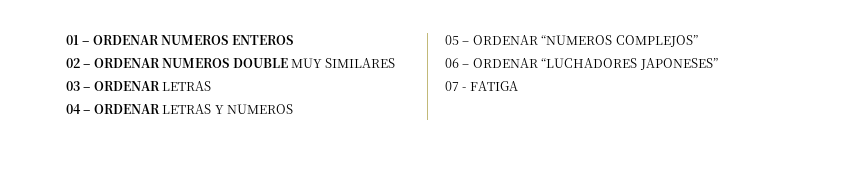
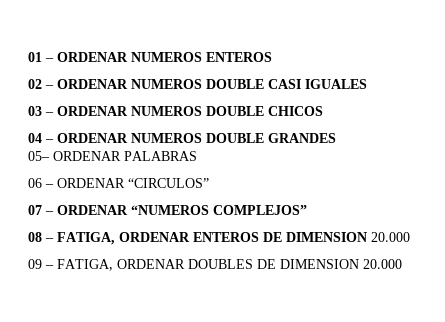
- 02 – ORDENAR NUMEROS DOUBLE MUY SIMILARES
+ 02 – ORDENAR NUMEROS DOUBLE CASI IGUALES
- 03 – ORDENAR LETRAS
+ 03 – ORDENAR NUMEROS DOUBLE CHICOS
- 04 – ORDENAR LETRAS Y NUMEROS
- 05 – ORDENAR “NUMEROS COMPLEJOS”
- 06 – ORDENAR “LUCHADORES JAPONESES”
- 07 - FATIGA
+ 04 – ORDENAR NUMEROS DOUBLE GRANDES
+ 05– ORDENAR PALABRAS
+ 06 – ORDENAR “CIRCULOS”
+ 07 – ORDENAR “NUMEROS COMPLEJOS”
+ 08 – FATIGA, ORDENAR ENTEROS DE DIMENSION 20.000
+ 09 – FATIGA, ORDENAR DOUBLES DE DIMENSION 20.000

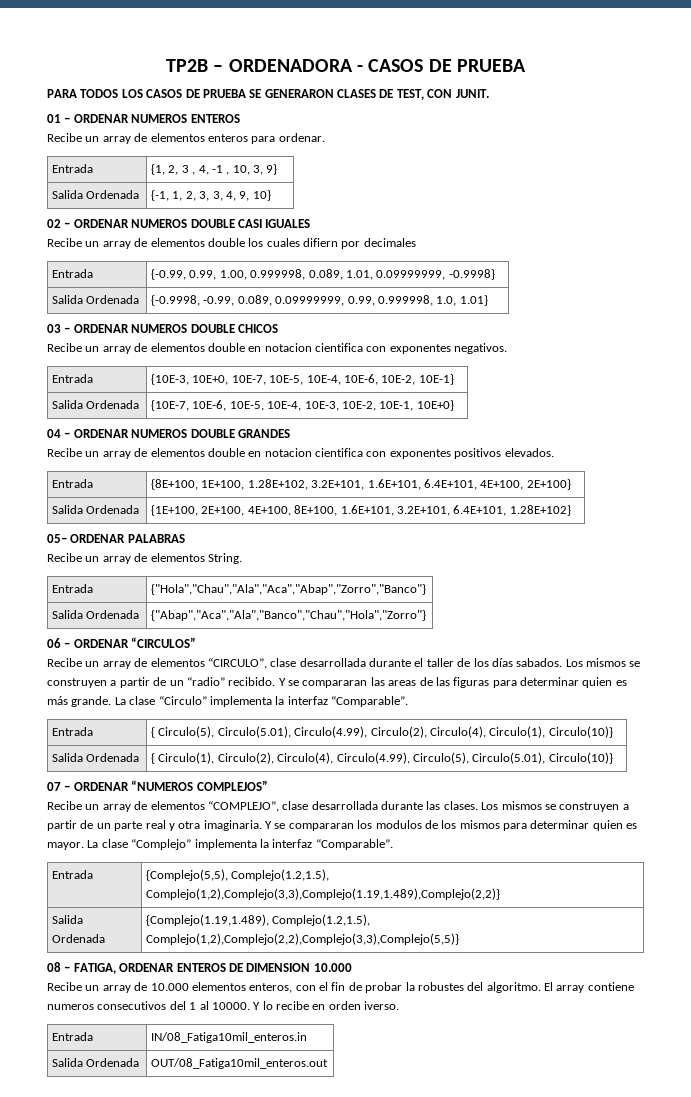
+ TP2B – ORDENADORA - CASOS DE PRUEBA
+ PARA TODOS LOS CASOS DE PRUEBA SE GENERARON CLASES DE TEST, CON JUNIT.
+ Recibe un array de elementos enteros para ordenar.
+ Entrada | {1, 2, 3 , 4, -1 , 10, 3, 9}
+ Salida Ordenada | {-1, 1, 2, 3, 3, 4, 9, 10}
+ Recibe un array de elementos double los cuales difiern por decimales
+ Entrada | {-0.99, 0.99, 1.00, 0.999998, 0.089, 1.01, 0.09999999, -0.9998}
+ Salida Ordenada | {-0.9998, -0.99, 0.089, 0.09999999, 0.99, 0.999998, 1.0, 1.01}
+ Recibe un array de elementos double en notacion cientifica con exponentes negativos.
+ Entrada | {10E-3, 10E+0, 10E-7, 10E-5, 10E-4, 10E-6, 10E-2, 10E-1}
+ Salida Ordenada | {10E-7, 10E-6, 10E-5, 10E-4, 10E-3, 10E-2, 10E-1, 10E+0}
+ Recibe un array de elementos double en notacion cientifica con exponentes positivos elevados.
+ Entrada | {8E+100, 1E+100, 1.28E+102, 3.2E+101, 1.6E+101, 6.4E+101, 4E+100, 2E+100}
+ Salida Ordenada | {1E+100, 2E+100, 4E+100, 8E+100, 1.6E+101, 3.2E+101, 6.4E+101, 1.28E+102}
  05– ORDENAR PALABRAS
+ Recibe un array de elementos String.
+ Entrada | {"Hola","Chau","Ala","Aca","Abap","Zorro","Banco"}
+ Salida Ordenada | {"Abap","Aca","Ala","Banco","Chau","Hola","Zorro"}
  06 – ORDENAR “CIRCULOS”
+ Recibe un array de elementos “CIRCULO”, clase desarrollada durante el taller de los días sabados. Los mismos se construyen a partir de un “radio” recibido. Y se compararan las areas de las figuras para determinar quien es más grande. La clase “Circulo” implementa la interfaz “Comparable”.
+ Entrada | { Circulo(5), Circulo(5.01), Circulo(4.99), Circulo(2), Circulo(4), Circulo(1), Circulo(10)}
+ Salida Ordenada | { Circulo(1), Circulo(2), Circulo(4), Circulo(4.99), Circulo(5), Circulo(5.01), Circulo(10)}
+ Recibe un array de elementos “COMPLEJO”, clase desarrollada durante las clases. Los mismos se construyen a partir de un parte real y otra imaginaria. Y se compararan los modulos de los mismos para determinar quien es mayor. La clase “Complejo” implementa la interfaz “Comparable”.
+ Entrada | {Complejo(5,5), Complejo(1.2,1.5), Complejo(1,2),Complejo(3,3),Complejo(1.19,1.489),Complejo(2,2)}
+ Salida Ordenada | {Complejo(1.19,1.489), Complejo(1.2,1.5), Complejo(1,2),Complejo(2,2),Complejo(3,3),Complejo(5,5)}
- 08 – FATIGA, ORDENAR ENTEROS DE DIMENSION 20.000
- 09 – FATIGA, ORDENAR DOUBLES DE DIMENSION 20.000
+ 08 – FATIGA, ORDENAR ENTEROS DE DIMENSION 10.000
+ Recibe un array de 10.000 elementos enteros, con el fin de probar la robustes del algoritmo. El array contiene numeros consecutivos del 1 al 10000. Y lo recibe en orden iverso.
+ Entrada | IN/08_Fatiga10mil_enteros.in
+ Salida Ordenada | OUT/08_Fatiga10mil_enteros.out

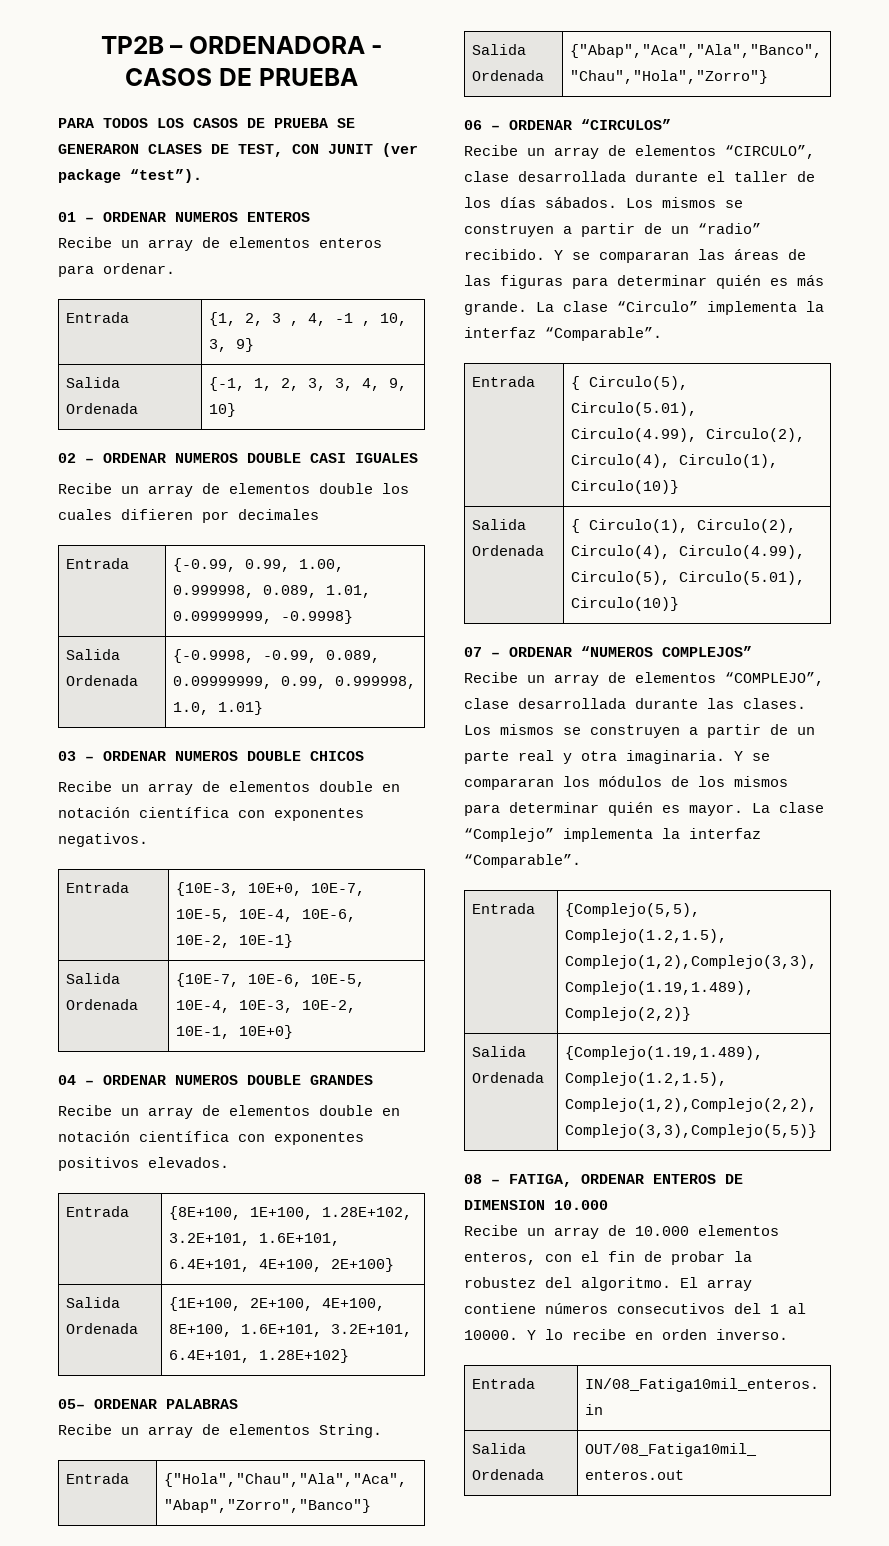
- PARA TODOS LOS CASOS DE PRUEBA SE GENERARON CLASES DE TEST, CON JUNIT.
+ PARA TODOS LOS CASOS DE PRUEBA SE GENERARON CLASES DE TEST, CON JUNIT (ver package “test”).
- Recibe un array de elementos double los cuales difiern por decimales
+ Recibe un array de elementos double los cuales difieren por decimales
- Recibe un array de elementos double en notacion cientifica con exponentes negativos.
+ Recibe un array de elementos double en notación científica con exponentes negativos.
- Recibe un array de elementos double en notacion cientifica con exponentes positivos elevados.
+ Recibe un array de elementos double en notación científica con exponentes positivos elevados.
- Recibe un array de elementos “CIRCULO”, clase desarrollada durante el taller de los días sabados.
+ Recibe un array de elementos “CIRCULO”, clase desarrollada durante el taller de los días sábados.
- Y se compararan las areas de las figuras para determinar quien es más grande.
+ Y se compararan las áreas de las figuras para determinar quién es más grande.
- Y se compararan los modulos de los mismos para determinar quien es mayor.
+ Y se compararan los módulos de los mismos para determinar quién es mayor.
- Recibe un array de 10.000 elementos enteros, con el fin de probar la robustes del algoritmo.
+ Recibe un array de 10.000 elementos enteros, con el fin de probar la robustez del algoritmo.
- El array contiene numeros consecutivos del 1 al 10000.
+ El array contiene números consecutivos del 1 al 10000.
- Y lo recibe en orden iverso.
+ Y lo recibe en orden inverso.

